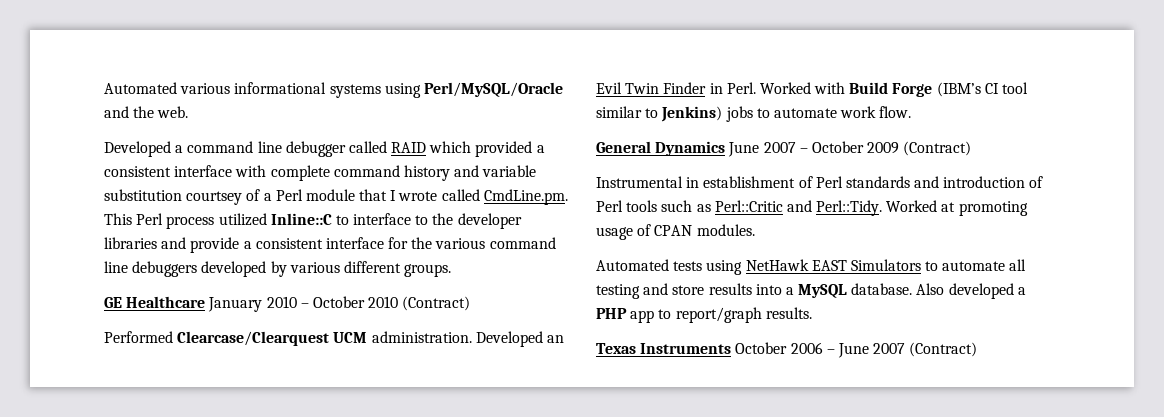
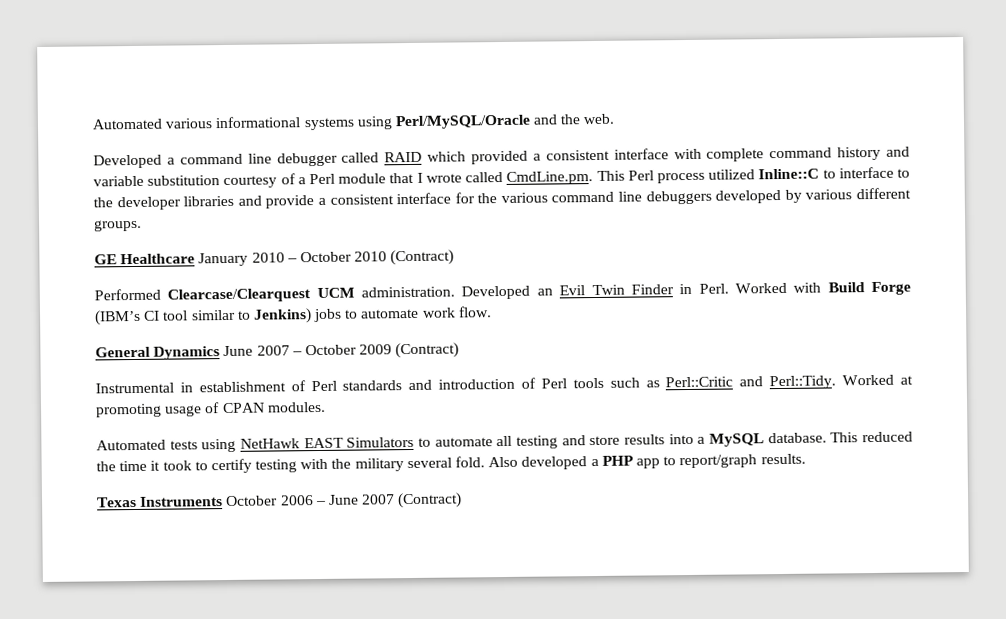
- Developed a command line debugger called RAID which provided a consistent interface with complete command history and variable substitution courtsey of a Perl module that I wrote called CmdLine.pm. This Perl process utilized Inline::C to interface to the developer libraries and provide a consistent interface for the various command line debuggers developed by various different groups.
+ Developed a command line debugger called RAID which provided a consistent interface with complete command history and variable substitution courtesy of a Perl module that I wrote called CmdLine.pm. This Perl process utilized Inline::C to interface to the developer libraries and provide a consistent interface for the various command line debuggers developed by various different groups.
+ This reduced the time it took to certify testing with the military several fold.

